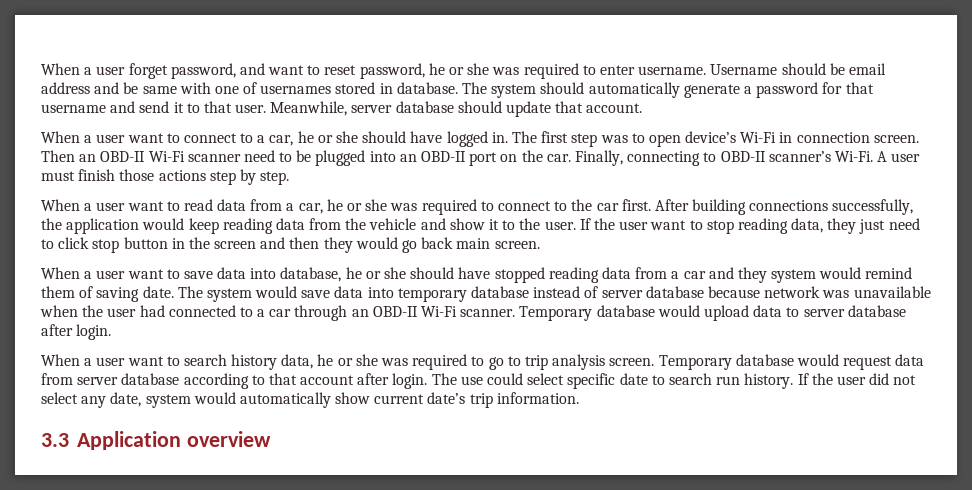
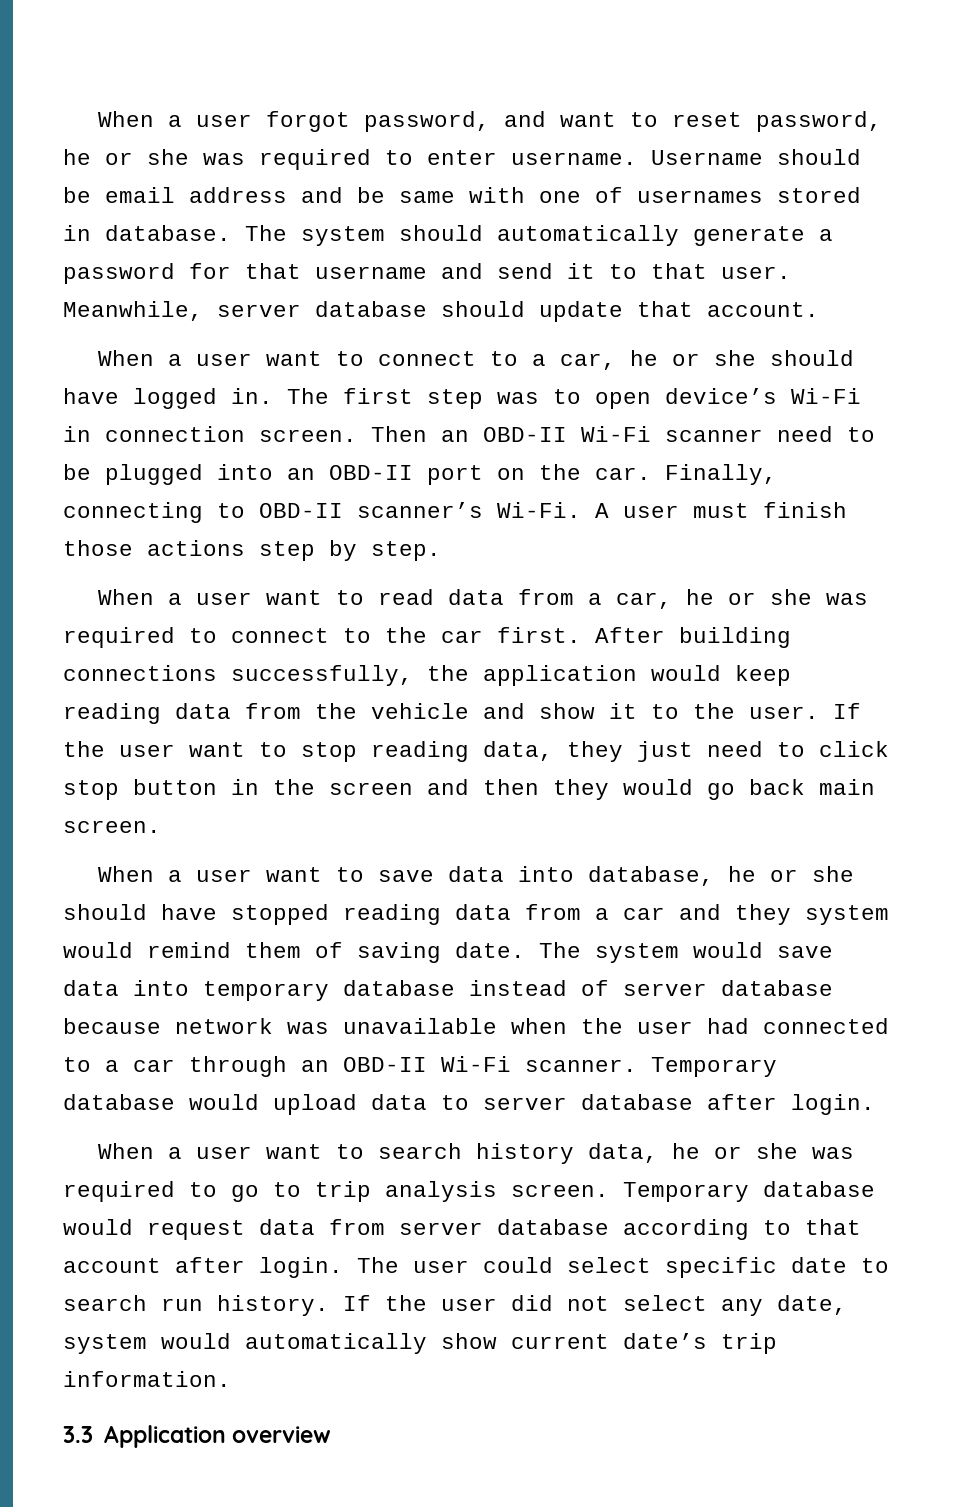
- When a user forget password, and want to reset password, he or she was required to enter username.
+ When a user forgot password, and want to reset password, he or she was required to enter username.
- The use could select specific date to search run history.
+ The user could select specific date to search run history.

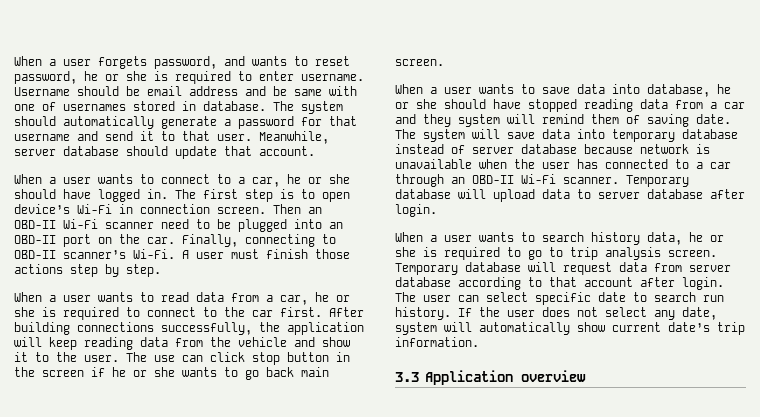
- When a user forgot password, and want to reset password, he or she was required to enter username.
+ When a user forgets password, and wants to reset password, he or she is required to enter username.
- When a user want to connect to a car, he or she should have logged in.
+ When a user wants to connect to a car, he or she should have logged in.
- The first step was to open device’s Wi-Fi in connection screen.
+ The first step is to open device’s Wi-Fi in connection screen.
- When a user want to read data from a car, he or she was required to connect to the car first.
+ When a user wants to read data from a car, he or she is required to connect to the car first.
- After building connections successfully, the application would keep reading data from the vehicle and show it to the user.
+ After building connections successfully, the application will keep reading data from the vehicle and show it to the user.
- If the user want to stop reading data, they just need to click stop button in the screen and then they would go back main screen.
+ The use can click stop button in the screen if he or she wants to go back main screen.
- When a user want to save data into database, he or she should have stopped reading data from a car and they system would remind them of saving date.
+ When a user wants to save data into database, he or she should have stopped reading data from a car and they system will remind them of saving date.
- The system would save data into temporary database instead of server database because network was unavailable when the user had connected to a car through an OBD-II Wi-Fi scanner.
+ The system will save data into temporary database instead of server database because network is unavailable when the user has connected to a car through an OBD-II Wi-Fi scanner.
- Temporary database would upload data to server database after login.
+ Temporary database will upload data to server database after login.
- When a user want to search history data, he or she was required to go to trip analysis screen.
+ When a user wants to search history data, he or she is required to go to trip analysis screen.
- Temporary database would request data from server database according to that account after login.
+ Temporary database will request data from server database according to that account after login.
- The user could select specific date to search run history.
+ The user can select specific date to search run history.
- If the user did not select any date, system would automatically show current date’s trip information.
+ If the user does not select any date, system will automatically show current date’s trip information.

